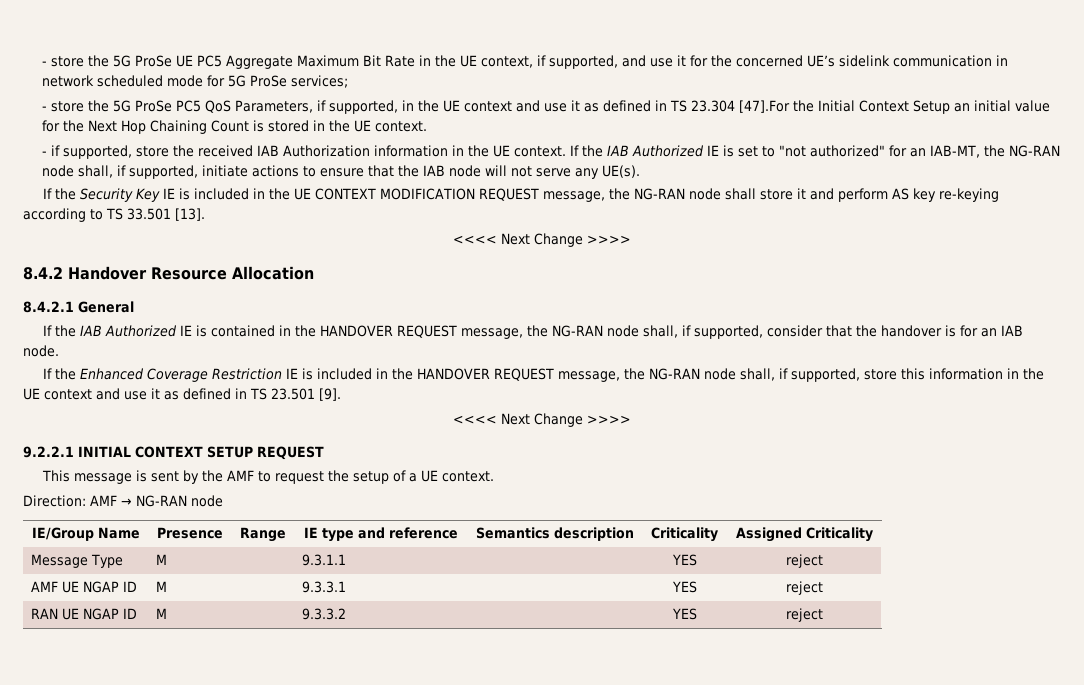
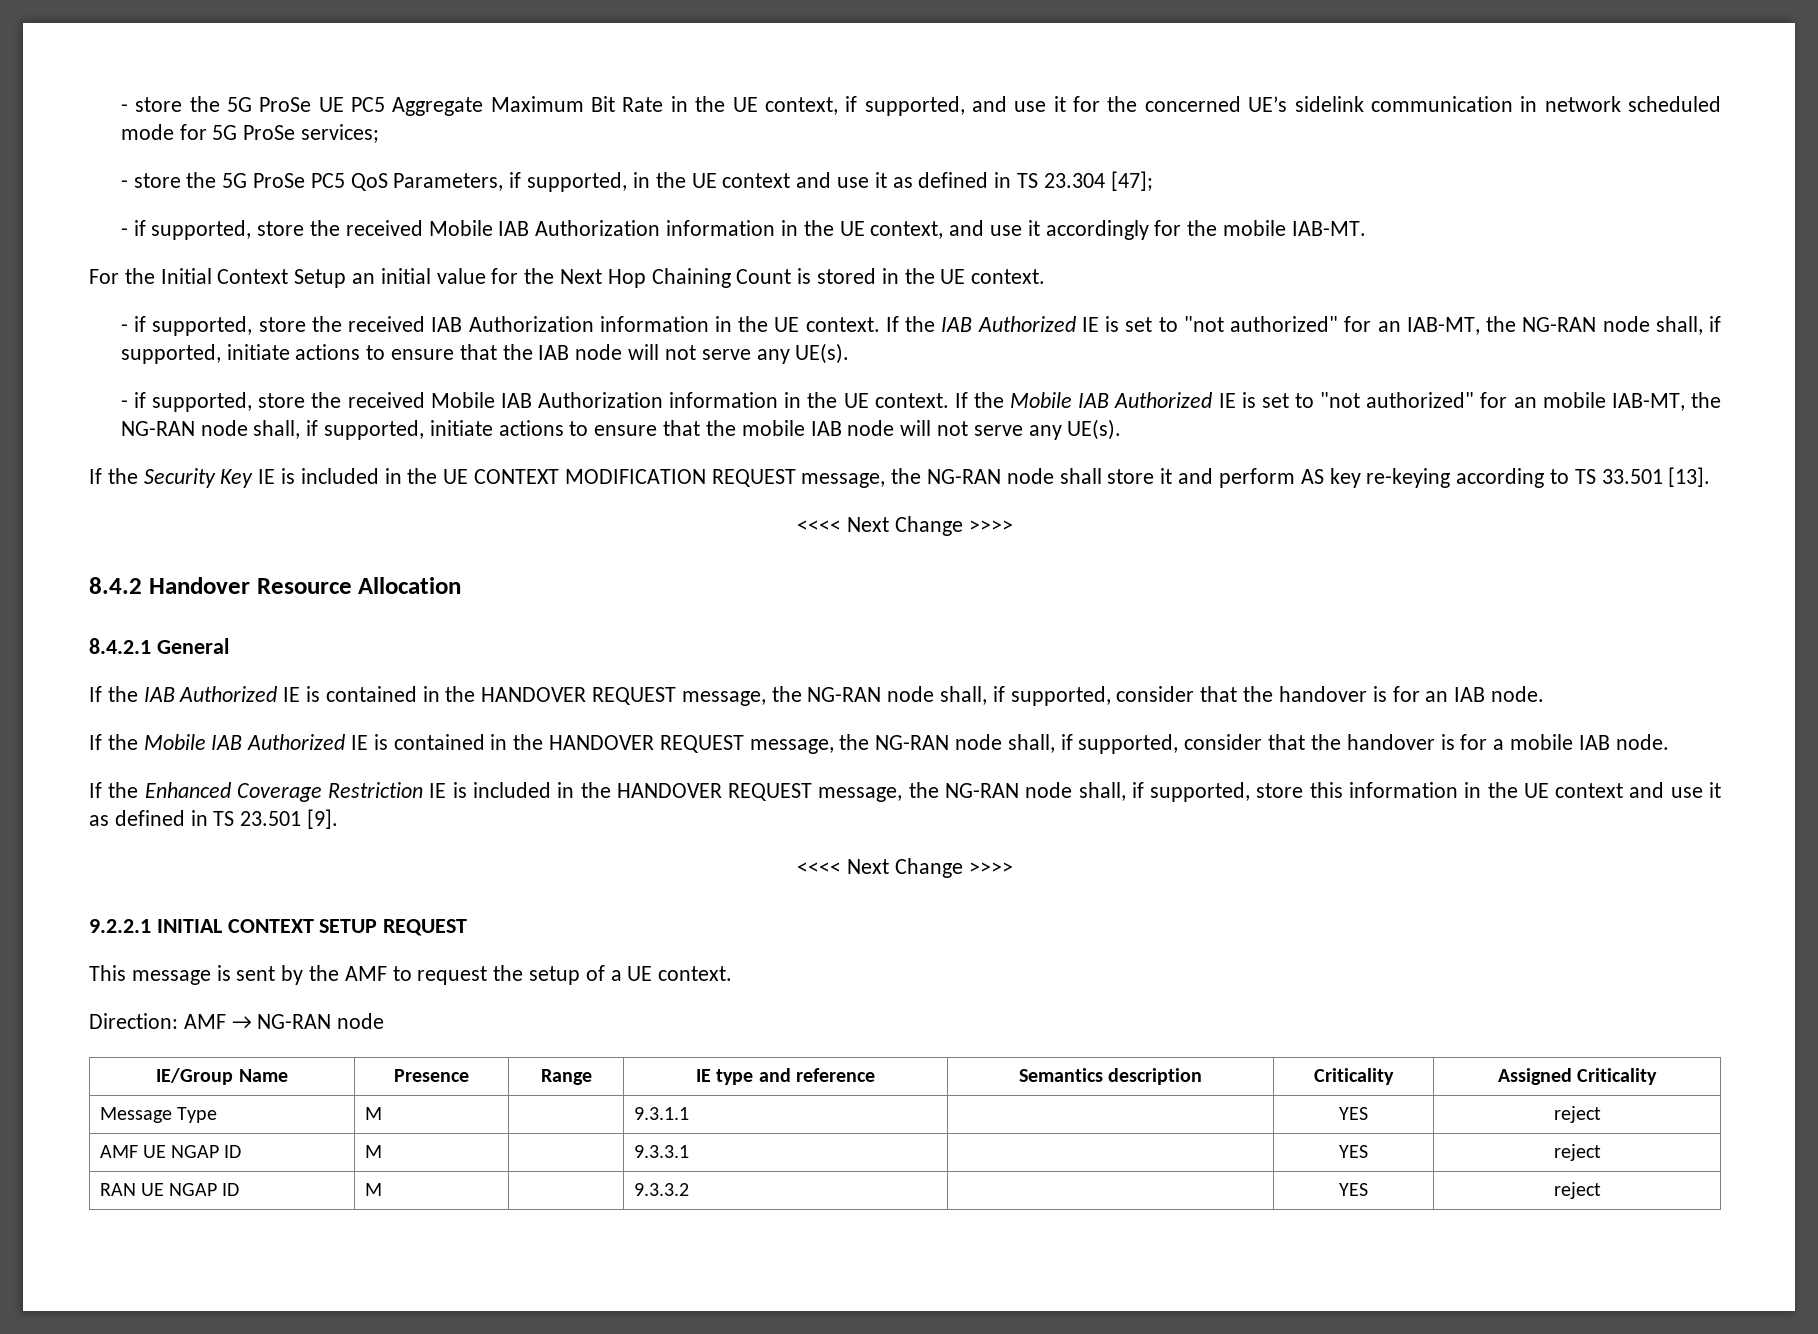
- - store the 5G ProSe PC5 QoS Parameters, if supported, in the UE context and use it as defined in TS 23.304 [47].For the Initial Context Setup an initial value for the Next Hop Chaining Count is stored in the UE context.
+ - store the 5G ProSe PC5 QoS Parameters, if supported, in the UE context and use it as defined in TS 23.304 [47];
+ - if supported, store the received Mobile IAB Authorization information in the UE context, and use it accordingly for the mobile IAB-MT.
+ For the Initial Context Setup an initial value for the Next Hop Chaining Count is stored in the UE context.
+ - if supported, store the received Mobile IAB Authorization information in the UE context. If the Mobile IAB Authorized IE is set to "not authorized" for an mobile IAB-MT, the NG-RAN node shall, if supported, initiate actions to ensure that the mobile IAB node will not serve any UE(s).
+ If the Mobile IAB Authorized IE is contained in the HANDOVER REQUEST message, the NG-RAN node shall, if supported, consider that the handover is for a mobile IAB node.

